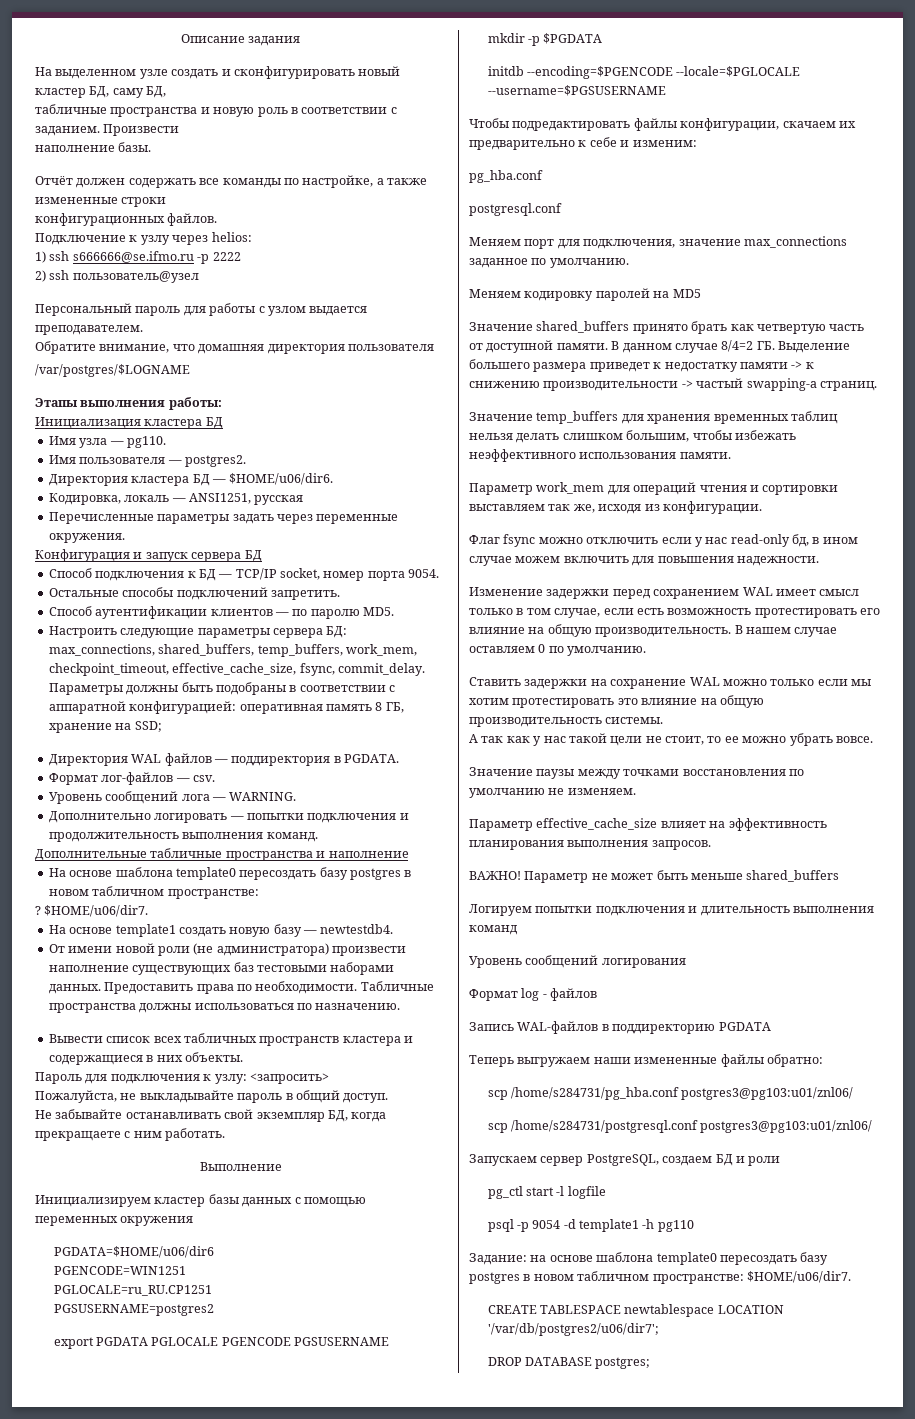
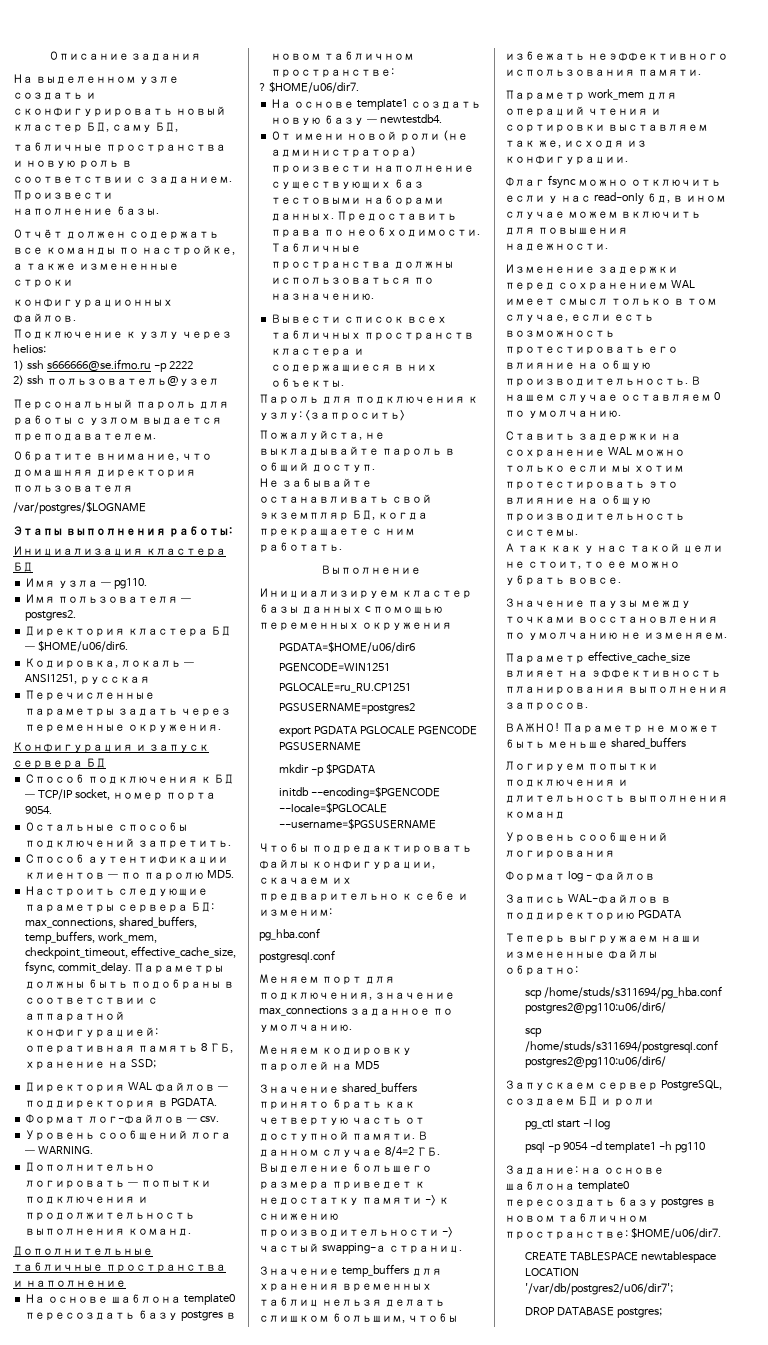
- scp /home/s284731/pg_hba.conf postgres3@pg103:u01/znl06/
- scp /home/s284731/postgresql.conf postgres3@pg103:u01/znl06/
+ scp /home/studs/s311694/pg_hba.conf postgres2@pg110:u06/dir6/
+ scp /home/studs/s311694/postgresql.conf postgres2@pg110:u06/dir6/
- pg_ctl start -l logfile
+ pg_ctl start -l log

